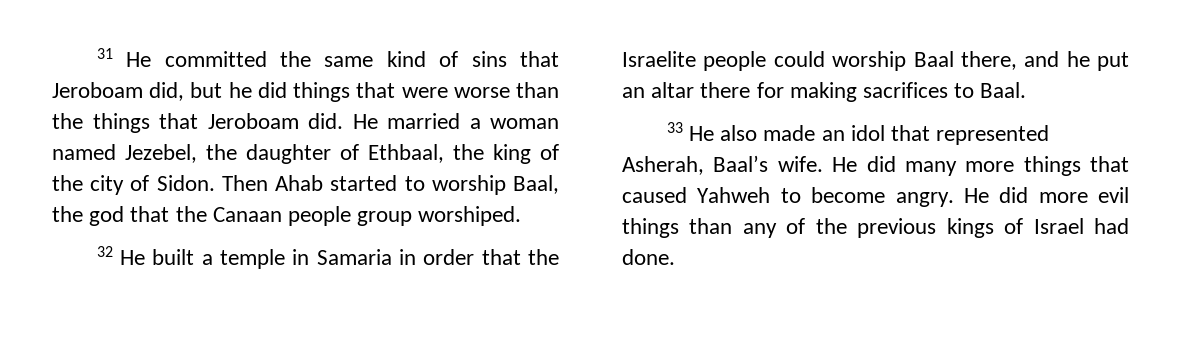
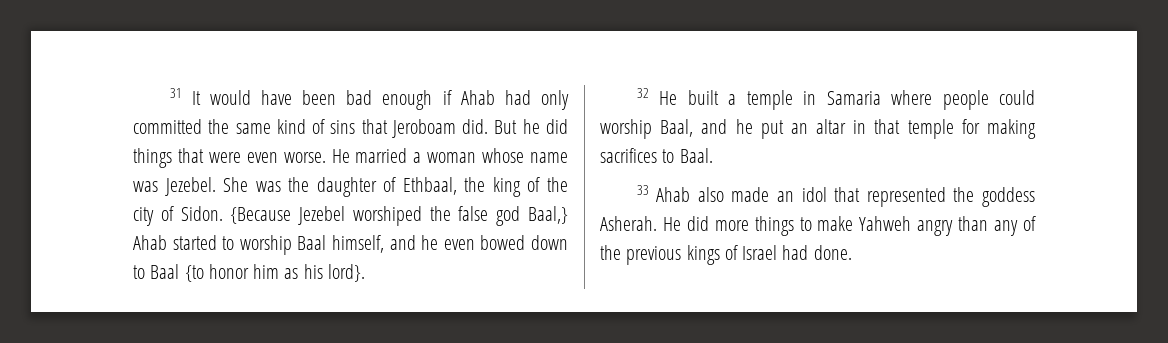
- 31 He committed the same kind of sins that Jeroboam did, but he did things that were worse than the things that Jeroboam did. He married a woman named Jezebel, the daughter of Ethbaal, the king of the city of Sidon.
+ 31 It would have been bad enough if Ahab had only committed the same kind of sins that Jeroboam did. But he did things that were even worse. He married a woman whose name was Jezebel. She was the daughter of Ethbaal, the king of the city of Sidon.
- Then Ahab started to worship Baal, the god that the Canaan people group worshiped.
+ {Because Jezebel worshiped the false god Baal,} Ahab started to worship Baal himself, and he even bowed down to Baal {to honor him as his lord}.
- 32 He built a temple in Samaria in order that the Israelite people could worship Baal there, and he put an altar there for making sacrifices to Baal.
+ 32 He built a temple in Samaria where people could worship Baal, and he put an altar in that temple for making sacrifices to Baal.
- 33 He also made an idol that represented Asherah, Baal’s wife. He did many more things that caused Yahweh to become angry. He did more evil things than any of the previous kings of Israel had done.
+ 33 Ahab also made an idol that represented the goddess Asherah. He did more things to make Yahweh angry than any of the previous kings of Israel had done.

